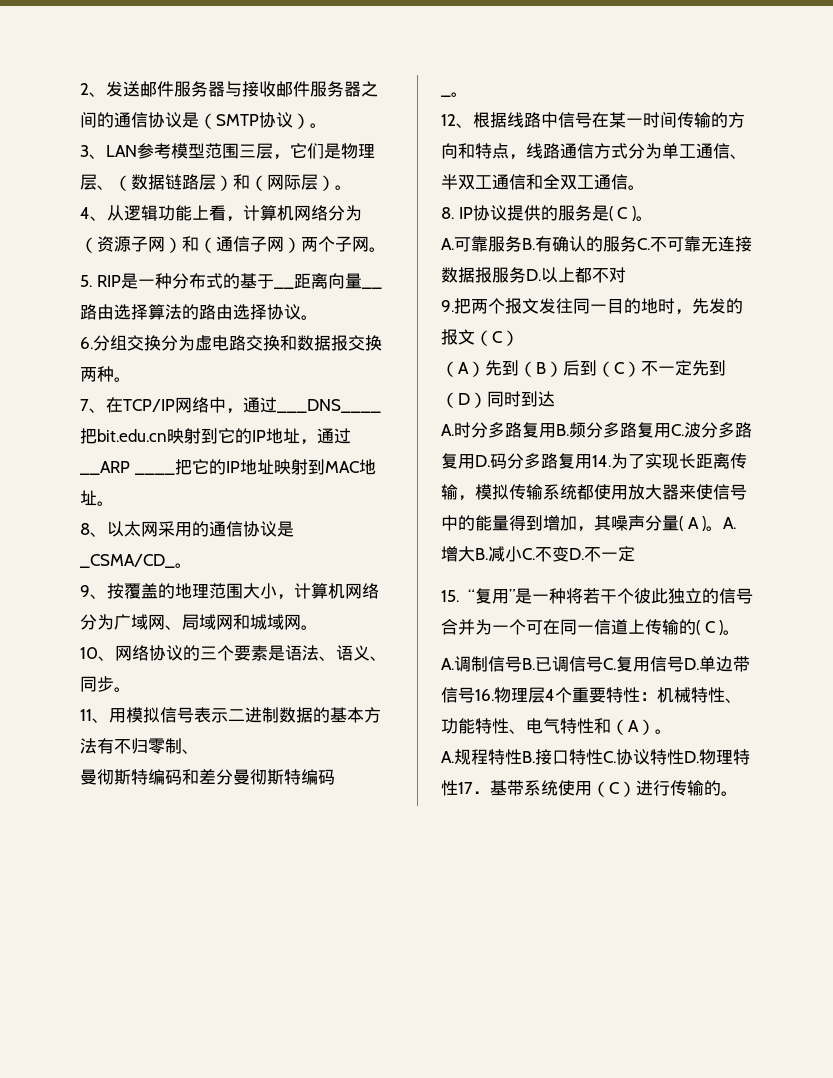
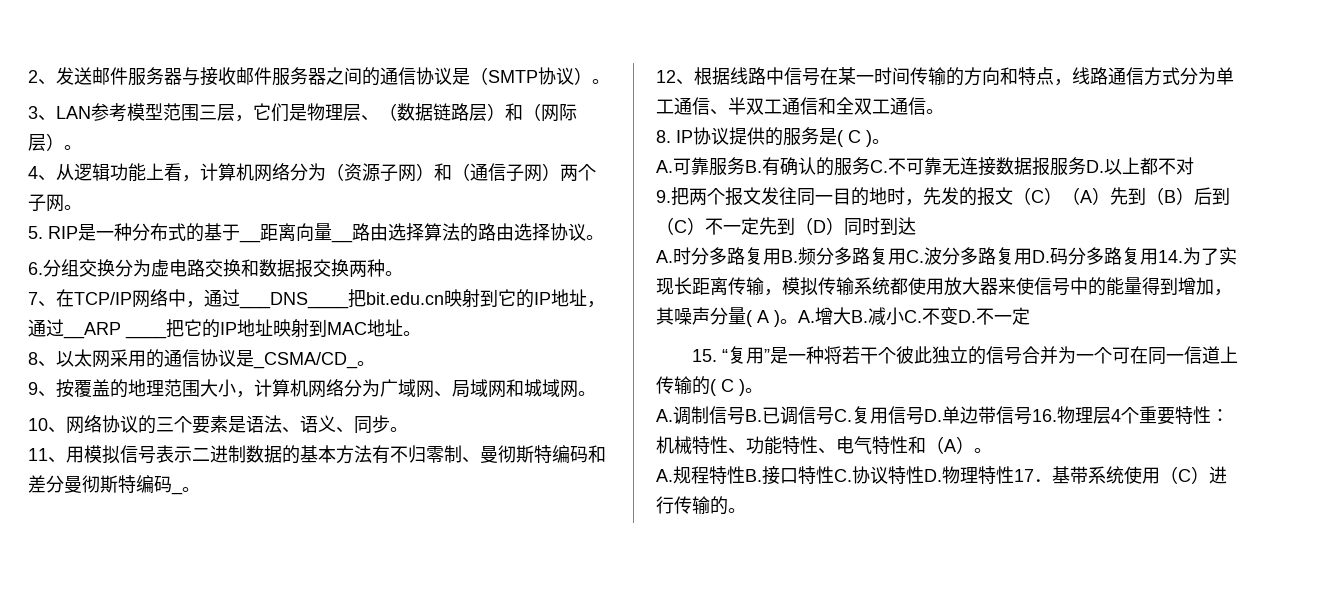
- 11、用模拟信号表示二进制数据的基本方法有不归零制、
- 曼彻斯特编码和差分曼彻斯特编码
- _。
+ 11、用模拟信号表示二进制数据的基本方法有不归零制、曼彻斯特编码和差分曼彻斯特编码_。
- 9.把两个报文发往同一目的地时，先发的报文（C）
- （A）先到（B）后到（C）不一定先到（D）同时到达
+ 9.把两个报文发往同一目的地时，先发的报文（C）（A）先到（B）后到（C）不一定先到（D）同时到达

